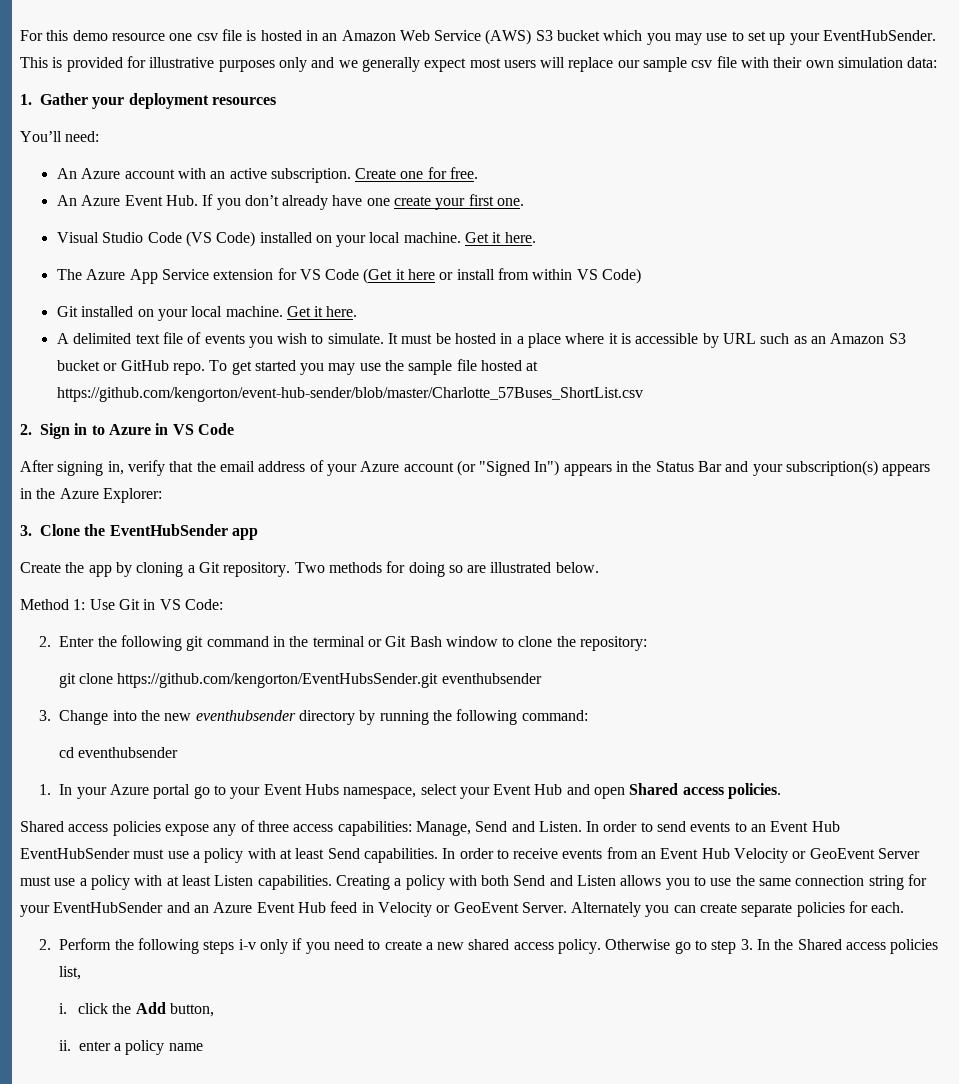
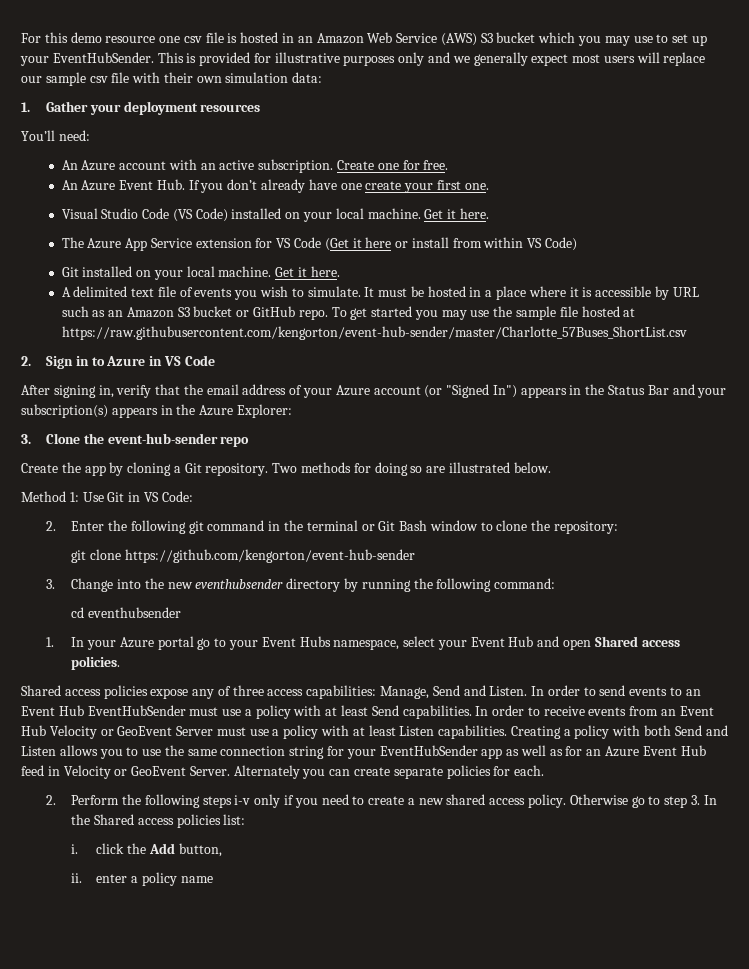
- To get started you may use the sample file hosted at https://github.com/kengorton/event-hub-sender/blob/master/Charlotte_57Buses_ShortList.csv
+ To get started you may use the sample file hosted at https://raw.githubusercontent.com/kengorton/event-hub-sender/master/Charlotte_57Buses_ShortList.csv
- 3. Clone the EventHubSender app
+ 3. Clone the event-hub-sender repo
- git clone https://github.com/kengorton/EventHubsSender.git eventhubsender
+ git clone https://github.com/kengorton/event-hub-sender
- Creating a policy with both Send and Listen allows you to use the same connection string for your EventHubSender and an Azure Event Hub feed in Velocity or GeoEvent Server.
+ Creating a policy with both Send and Listen allows you to use the same connection string for your EventHubSender app as well as for an Azure Event Hub feed in Velocity or GeoEvent Server.
- Otherwise go to step 3. In the Shared access policies list,
+ Otherwise go to step 3. In the Shared access policies list:

